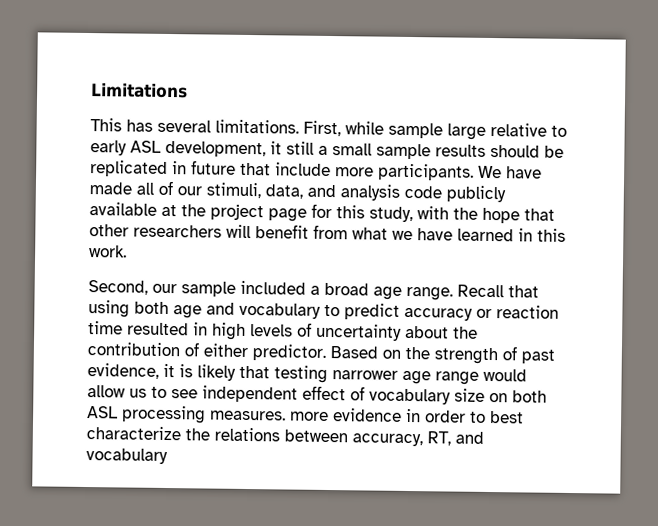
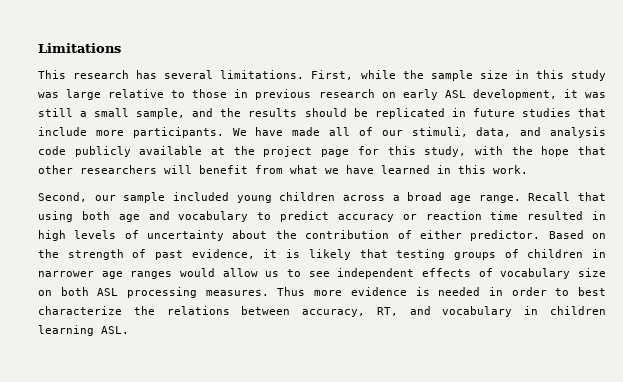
- This has several limitations.
+ This research has several limitations.
- First, while sample large relative to early ASL development, it still a small sample results should be replicated in future that include more participants.
+ First, while the sample size in this study was large relative to those in previous research on early ASL development, it was still a small sample, and the results should be replicated in future studies that include more participants.
- Second, our sample included a broad age range.
+ Second, our sample included young children across a broad age range.
- Based on the strength of past evidence, it is likely that testing narrower age range would allow us to see independent effect of vocabulary size on both ASL processing measures. more evidence in order to best characterize the relations between accuracy, RT, and vocabulary
+ Based on the strength of past evidence, it is likely that testing groups of children in narrower age ranges would allow us to see independent effects of vocabulary size on both ASL processing measures. Thus more evidence is needed in order to best characterize the relations between accuracy, RT, and vocabulary in children learning ASL.

